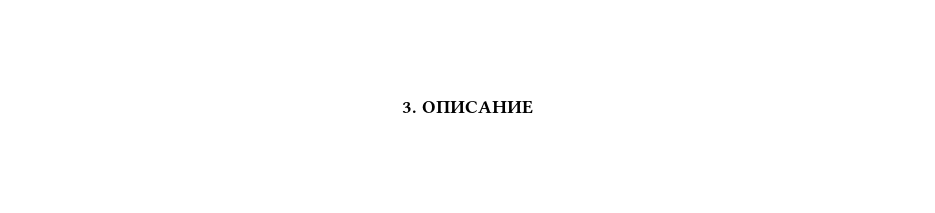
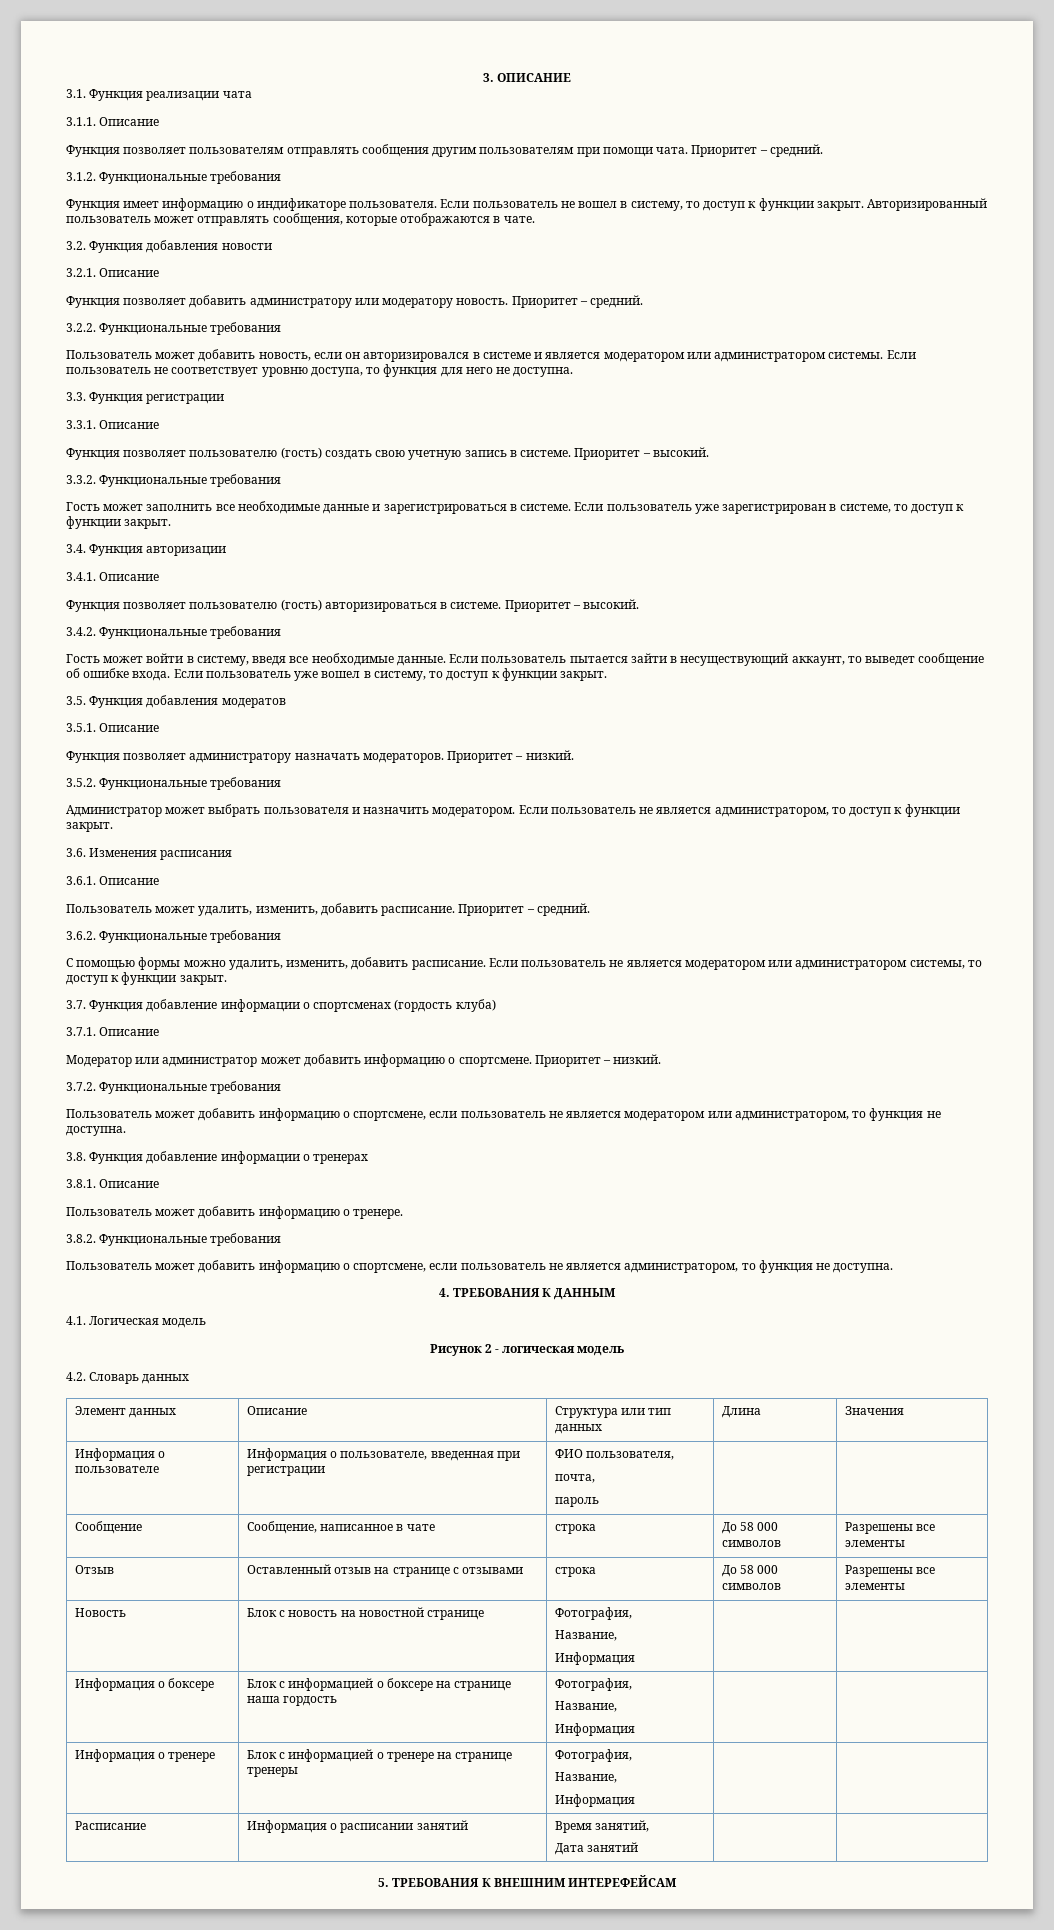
+ 3.1. Функция реализации чата
+ 3.1.1. Описание
+ Функция позволяет пользователям отправлять сообщения другим пользователям при помощи чата. Приоритет – средний.
+ 3.1.2. Функциональные требования
+ Функция имеет информацию о индификаторе пользователя. Если пользователь не вошел в систему, то доступ к функции закрыт. Авторизированный пользователь может отправлять сообщения, которые отображаются в чате.
+ 3.2. Функция добавления новости
+ 3.2.1. Описание
+ Функция позволяет добавить администратору или модератору новость. Приоритет – средний.
+ 3.2.2. Функциональные требования
+ Пользователь может добавить новость, если он авторизировался в системе и является модератором или администратором системы. Если пользователь не соответствует уровню доступа, то функция для него не доступна.
+ 3.3. Функция регистрации
+ 3.3.1. Описание
+ Функция позволяет пользователю (гость) создать свою учетную запись в системе. Приоритет – высокий.
+ 3.3.2. Функциональные требования
+ Гость может заполнить все необходимые данные и зарегистрироваться в системе. Если пользователь уже зарегистрирован в системе, то доступ к функции закрыт.
+ 3.4. Функция авторизации
+ 3.4.1. Описание
+ Функция позволяет пользователю (гость) авторизироваться в системе. Приоритет – высокий.
+ 3.4.2. Функциональные требования
+ Гость может войти в систему, введя все необходимые данные. Если пользователь пытается зайти в несуществующий аккаунт, то выведет сообщение об ошибке входа. Если пользователь уже вошел в систему, то доступ к функции закрыт.
+ 3.5. Функция добавления модератов
+ 3.5.1. Описание
+ Функция позволяет администратору назначать модераторов. Приоритет – низкий.
+ 3.5.2. Функциональные требования
+ Администратор может выбрать пользователя и назначить модератором. Если пользователь не является администратором, то доступ к функции закрыт.
+ 3.6. Изменения расписания
+ 3.6.1. Описание
+ Пользователь может удалить, изменить, добавить расписание. Приоритет – средний.
+ 3.6.2. Функциональные требования
+ С помощью формы можно удалить, изменить, добавить расписание. Если пользователь не является модератором или администратором системы, то доступ к функции закрыт.
+ 3.7. Функция добавление информации о спортсменах (гордость клуба)
+ 3.7.1. Описание
+ Модератор или администратор может добавить информацию о спортсмене. Приоритет – низкий.
+ 3.7.2. Функциональные требования
+ Пользователь может добавить информацию о спортсмене, если пользователь не является модератором или администратором, то функция не доступна.
+ 3.8. Функция добавление информации о тренерах
+ 3.8.1. Описание
+ Пользователь может добавить информацию о тренере.
+ 3.8.2. Функциональные требования
+ Пользователь может добавить информацию о спортсмене, если пользователь не является администратором, то функция не доступна.
+ 4. ТРЕБОВАНИЯ К ДАННЫМ
+ 4.1. Логическая модель
+ Рисунок 2 - логическая модель
+ 4.2. Словарь данных
+ Элемент данных | Описание | Структура или тип данных | Длина | Значения
+ Информация о пользователе | Информация о пользователе, введенная при регистрации | ФИО пользователя,
+ почта,
+ пароль | |
+ Сообщение | Сообщение, написанное в чате | строка | До 58 000 символов | Разрешены все элементы
+ Отзыв | Оставленный отзыв на странице с отзывами | строка | До 58 000 символов | Разрешены все элементы
+ Новость | Блок с новость на новостной странице | Фотография,
+ Название,
+ Информация | |
+ Информация о боксере | Блок с информацией о боксере на странице наша гордость | Фотография,
+ Название,
+ Информация | |
+ Информация о тренере | Блок с информацией о тренере на странице тренеры | Фотография,
+ Название,
+ Информация | |
+ Расписание | Информация о расписании занятий | Время занятий,
+ Дата занятий | |
+ 5. ТРЕБОВАНИЯ К ВНЕШНИМ ИНТЕРЕФЕЙСАМ

